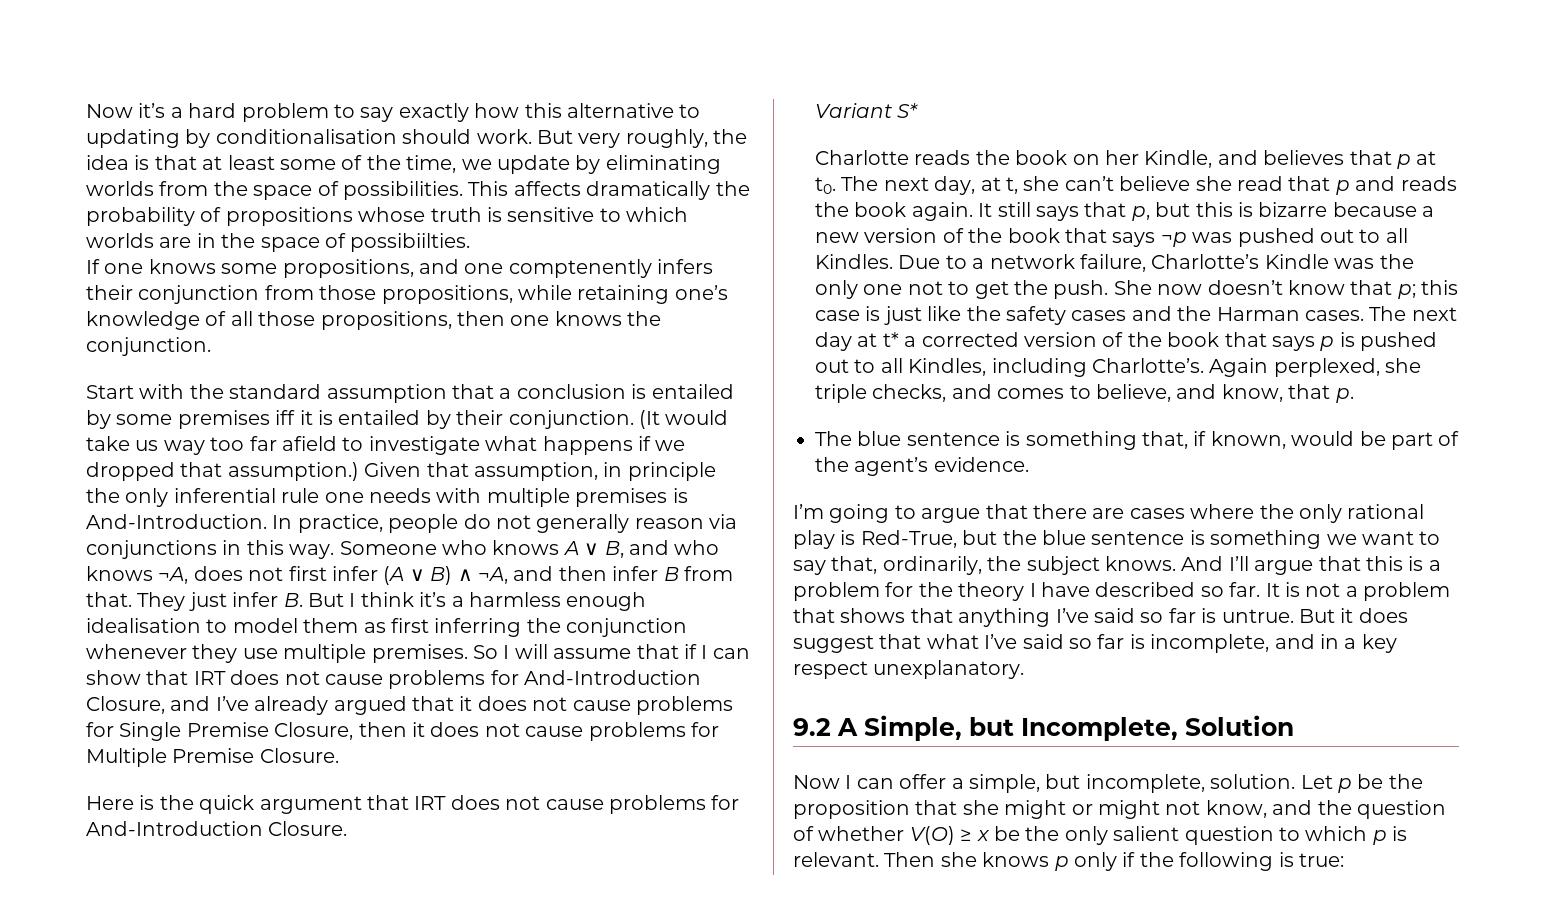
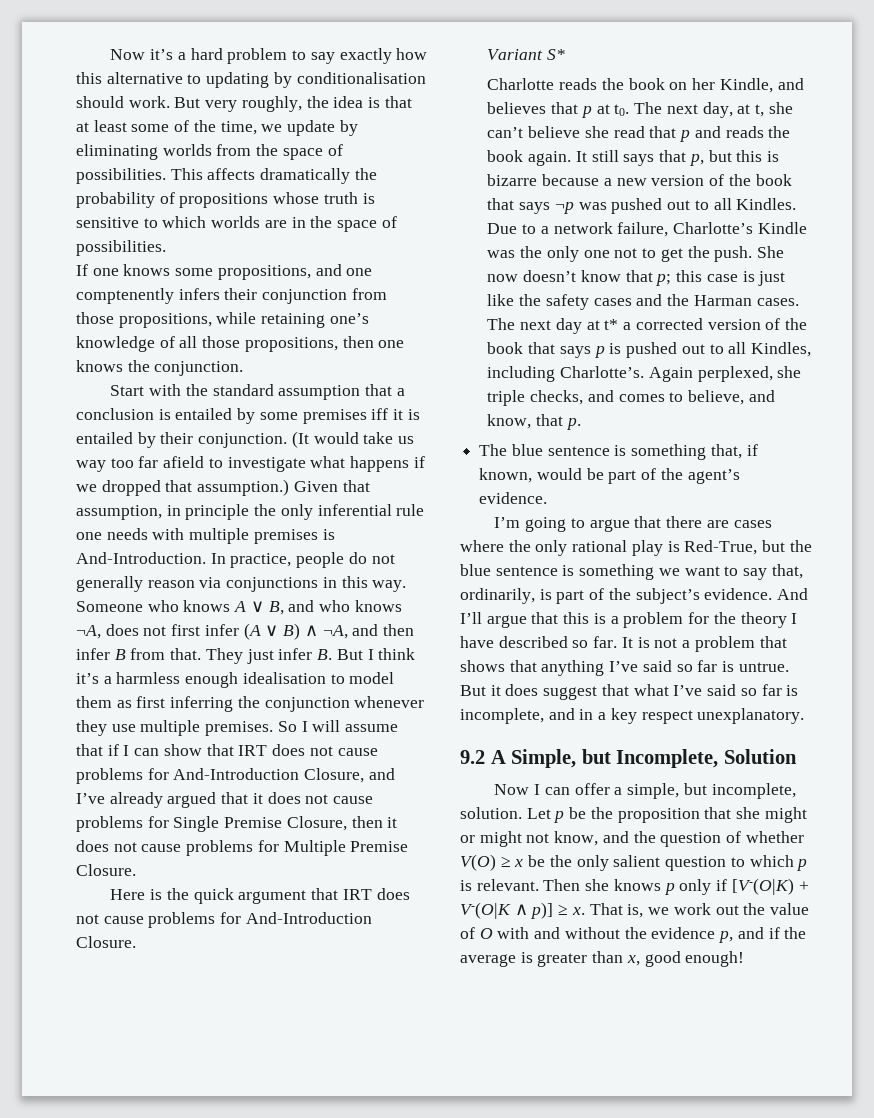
- This affects dramatically the probability of propositions whose truth is sensitive to which worlds are in the space of possibiilties.
+ This affects dramatically the probability of propositions whose truth is sensitive to which worlds are in the space of possibilities.
- I’m going to argue that there are cases where the only rational play is Red-True, but the blue sentence is something we want to say that, ordinarily, the subject knows.
+ I’m going to argue that there are cases where the only rational play is Red-True, but the blue sentence is something we want to say that, ordinarily, is part of the subject’s evidence.
- Then she knows p only if the following is true:
+ Then she knows p only if [V-(O|K) + V-(O|K ∧ p)] ≥ x. That is, we work out the value of O with and without the evidence p, and if the average is greater than x, good enough!

